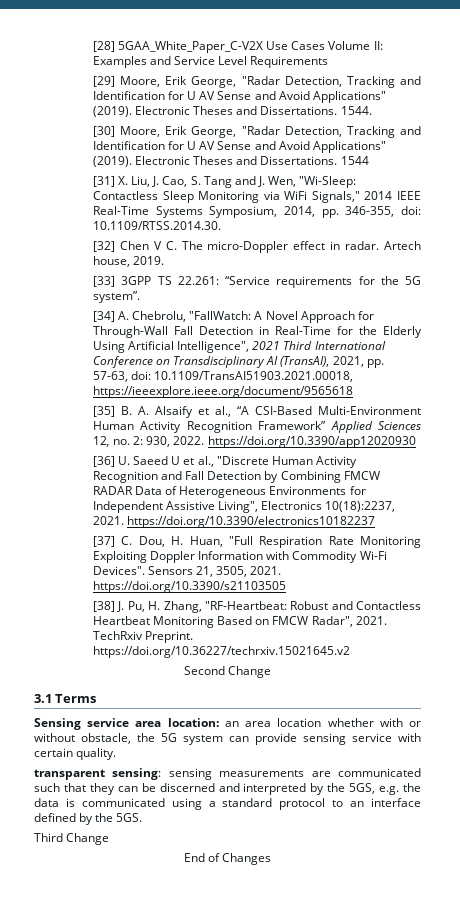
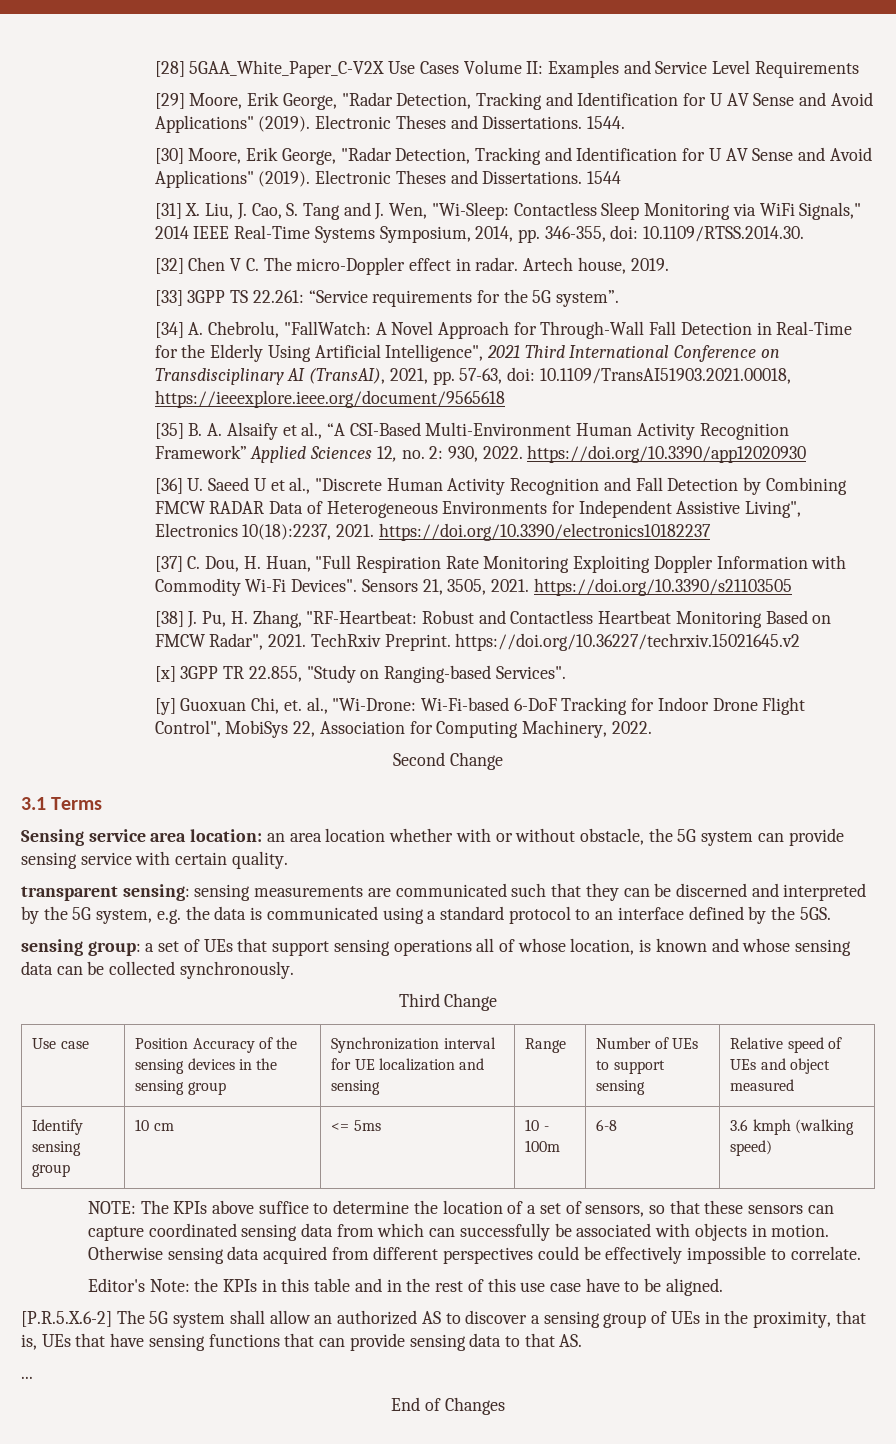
+ [x] 3GPP TR 22.855, "Study on Ranging-based Services".
+ [y] Guoxuan Chi, et. al., "Wi-Drone: Wi-Fi-based 6-DoF Tracking for Indoor Drone Flight Control", MobiSys 22, Association for Computing Machinery, 2022.
- transparent sensing: sensing measurements are communicated such that they can be discerned and interpreted by the 5GS, e.g. the data is communicated using a standard protocol to an interface defined by the 5GS.
+ transparent sensing: sensing measurements are communicated such that they can be discerned and interpreted by the 5G system, e.g. the data is communicated using a standard protocol to an interface defined by the 5GS.
+ sensing group: a set of UEs that support sensing operations all of whose location, is known and whose sensing data can be collected synchronously.
  Third Change
+ Use case | Position Accuracy of the sensing devices in the sensing group | Synchronization interval for UE localization and sensing | Range | Number of UEs to support sensing | Relative speed of UEs and object measured
+ Identify sensing group | 10 cm | <= 5ms | 10 - 100m | 6-8 | 3.6 kmph (walking speed)
+ NOTE: The KPIs above suffice to determine the location of a set of sensors, so that these sensors can capture coordinated sensing data from which can successfully be associated with objects in motion. Otherwise sensing data acquired from different perspectives could be effectively impossible to correlate.
+ Editor's Note: the KPIs in this table and in the rest of this use case have to be aligned.
+ [P.R.5.X.6-2] The 5G system shall allow an authorized AS to discover a sensing group of UEs in the proximity, that is, UEs that have sensing functions that can provide sensing data to that AS.
+ ...

